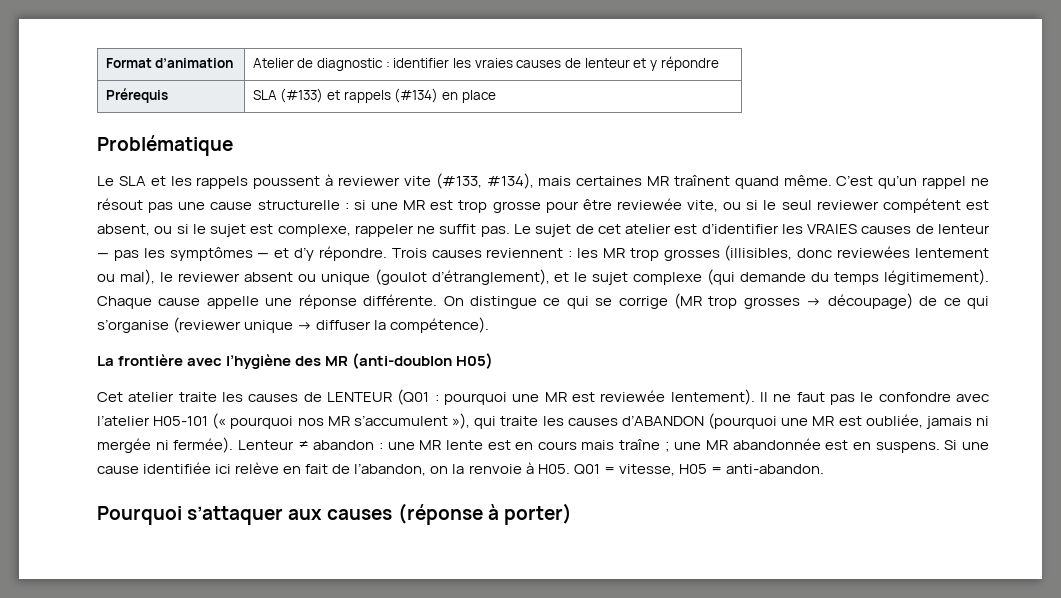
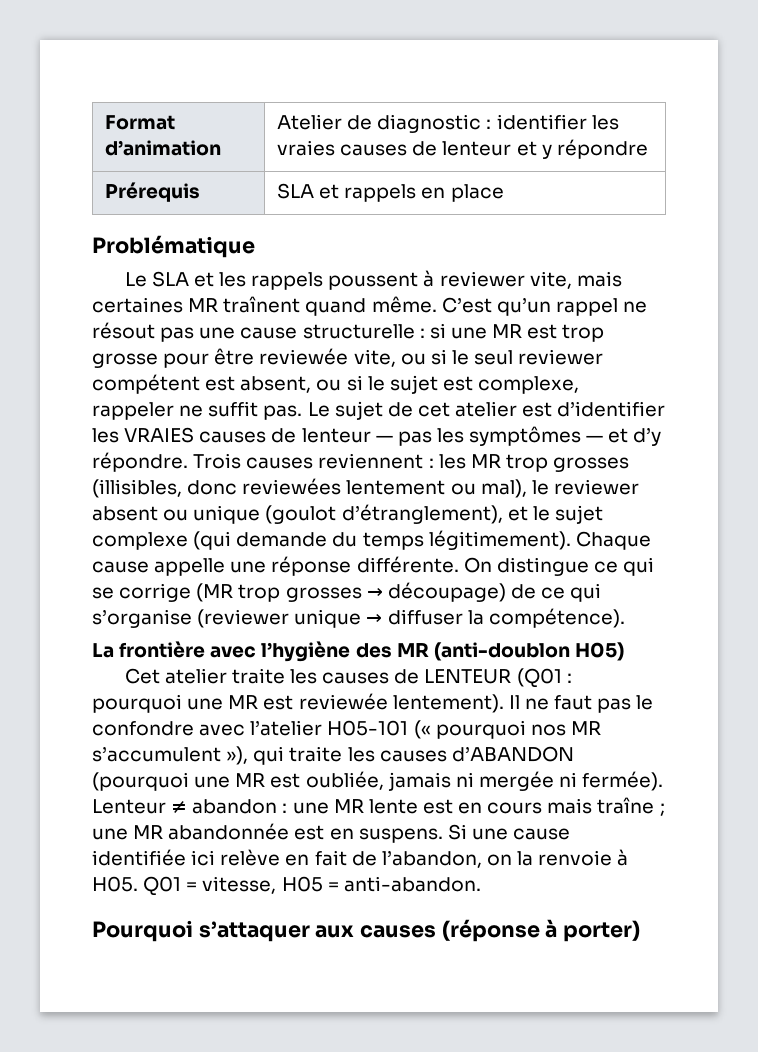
- Prérequis | SLA (#133) et rappels (#134) en place
+ Prérequis | SLA et rappels en place
- Le SLA et les rappels poussent à reviewer vite (#133, #134), mais certaines MR traînent quand même.
+ Le SLA et les rappels poussent à reviewer vite, mais certaines MR traînent quand même.

